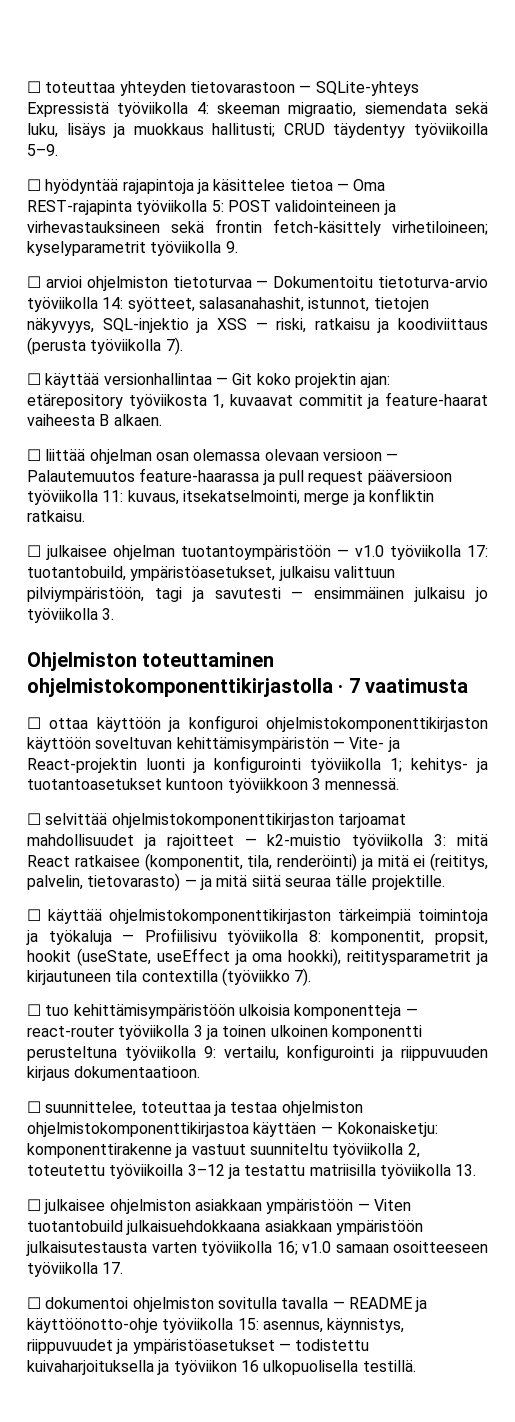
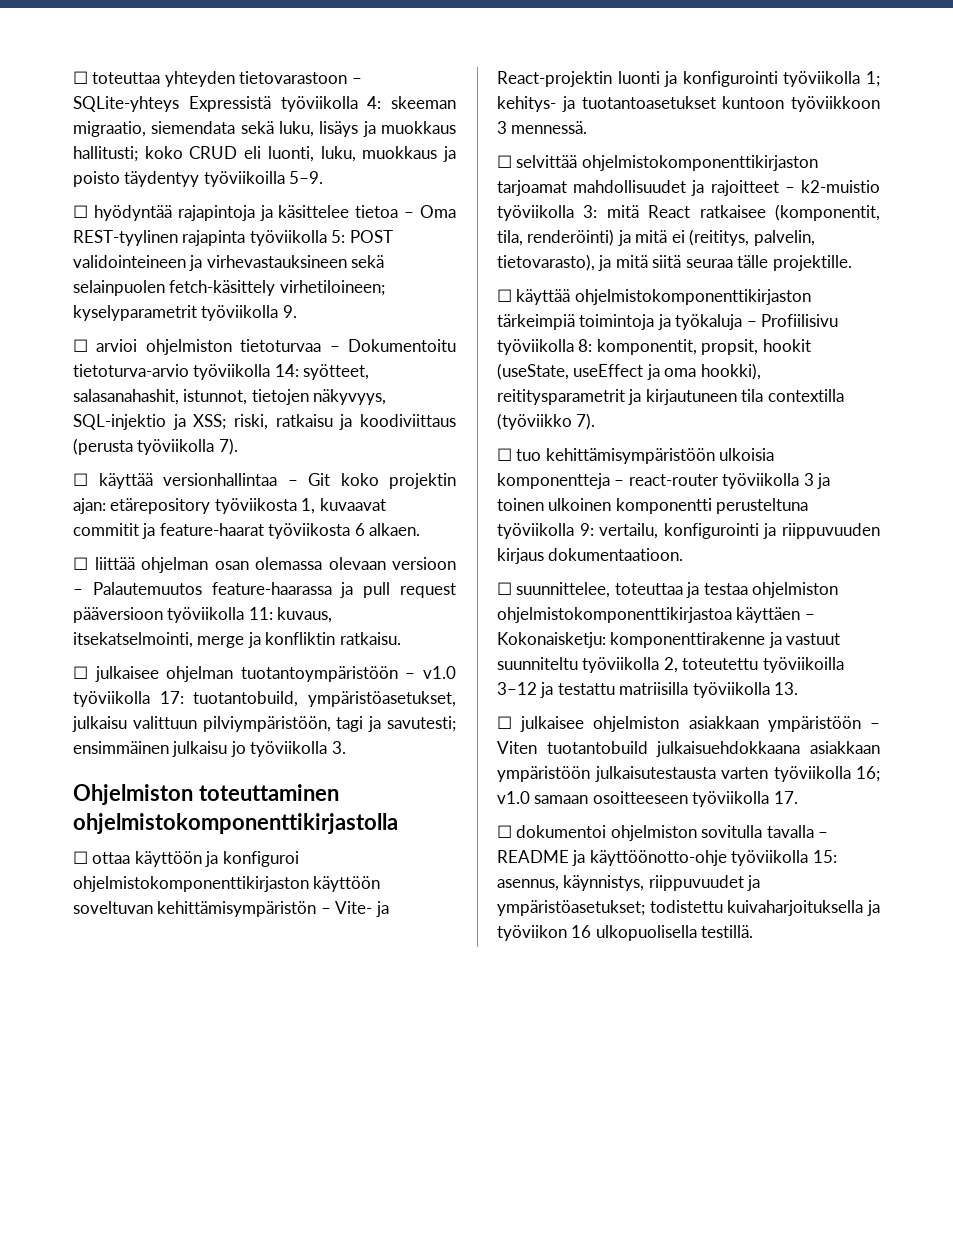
- ☐ toteuttaa yhteyden tietovarastoon — SQLite-yhteys Expressistä työviikolla 4: skeeman migraatio, siemendata sekä luku, lisäys ja muokkaus hallitusti; CRUD täydentyy työviikoilla 5–9.
+ ☐ toteuttaa yhteyden tietovarastoon – SQLite-yhteys Expressistä työviikolla 4: skeeman migraatio, siemendata sekä luku, lisäys ja muokkaus hallitusti; koko CRUD eli luonti, luku, muokkaus ja poisto täydentyy työviikoilla 5–9.
- ☐ hyödyntää rajapintoja ja käsittelee tietoa — Oma REST-rajapinta työviikolla 5: POST validointeineen ja virhevastauksineen sekä frontin fetch-käsittely virhetiloineen; kyselyparametrit työviikolla 9.
+ ☐ hyödyntää rajapintoja ja käsittelee tietoa – Oma REST-tyylinen rajapinta työviikolla 5: POST validointeineen ja virhevastauksineen sekä selainpuolen fetch-käsittely virhetiloineen; kyselyparametrit työviikolla 9.
- ☐ arvioi ohjelmiston tietoturvaa — Dokumentoitu tietoturva-arvio työviikolla 14: syötteet, salasanahashit, istunnot, tietojen näkyvyys, SQL-injektio ja XSS — riski, ratkaisu ja koodiviittaus (perusta työviikolla 7).
+ ☐ arvioi ohjelmiston tietoturvaa – Dokumentoitu tietoturva-arvio työviikolla 14: syötteet, salasanahashit, istunnot, tietojen näkyvyys, SQL-injektio ja XSS; riski, ratkaisu ja koodiviittaus (perusta työviikolla 7).
- ☐ käyttää versionhallintaa — Git koko projektin ajan: etärepository työviikosta 1, kuvaavat commitit ja feature-haarat vaiheesta B alkaen.
+ ☐ käyttää versionhallintaa – Git koko projektin ajan: etärepository työviikosta 1, kuvaavat commitit ja feature-haarat työviikosta 6 alkaen.
- ☐ liittää ohjelman osan olemassa olevaan versioon — Palautemuutos feature-haarassa ja pull request pääversioon työviikolla 11: kuvaus, itsekatselmointi, merge ja konfliktin ratkaisu.
+ ☐ liittää ohjelman osan olemassa olevaan versioon – Palautemuutos feature-haarassa ja pull request pääversioon työviikolla 11: kuvaus, itsekatselmointi, merge ja konfliktin ratkaisu.
- ☐ julkaisee ohjelman tuotantoympäristöön — v1.0 työviikolla 17: tuotantobuild, ympäristöasetukset, julkaisu valittuun pilviympäristöön, tagi ja savutesti — ensimmäinen julkaisu jo työviikolla 3.
+ ☐ julkaisee ohjelman tuotantoympäristöön – v1.0 työviikolla 17: tuotantobuild, ympäristöasetukset, julkaisu valittuun pilviympäristöön, tagi ja savutesti; ensimmäinen julkaisu jo työviikolla 3.
- Ohjelmiston toteuttaminen ohjelmistokomponenttikirjastolla · 7 vaatimusta
+ Ohjelmiston toteuttaminen ohjelmistokomponenttikirjastolla
- ☐ ottaa käyttöön ja konfiguroi ohjelmistokomponenttikirjaston käyttöön soveltuvan kehittämisympäristön — Vite- ja React-projektin luonti ja konfigurointi työviikolla 1; kehitys- ja tuotantoasetukset kuntoon työviikkoon 3 mennessä.
+ ☐ ottaa käyttöön ja konfiguroi ohjelmistokomponenttikirjaston käyttöön soveltuvan kehittämisympäristön – Vite- ja React-projektin luonti ja konfigurointi työviikolla 1; kehitys- ja tuotantoasetukset kuntoon työviikkoon 3 mennessä.
- ☐ selvittää ohjelmistokomponenttikirjaston tarjoamat mahdollisuudet ja rajoitteet — k2-muistio työviikolla 3: mitä React ratkaisee (komponentit, tila, renderöinti) ja mitä ei (reititys, palvelin, tietovarasto) — ja mitä siitä seuraa tälle projektille.
+ ☐ selvittää ohjelmistokomponenttikirjaston tarjoamat mahdollisuudet ja rajoitteet – k2-muistio työviikolla 3: mitä React ratkaisee (komponentit, tila, renderöinti) ja mitä ei (reititys, palvelin, tietovarasto), ja mitä siitä seuraa tälle projektille.
- ☐ käyttää ohjelmistokomponenttikirjaston tärkeimpiä toimintoja ja työkaluja — Profiilisivu työviikolla 8: komponentit, propsit, hookit (useState, useEffect ja oma hookki), reititysparametrit ja kirjautuneen tila contextilla (työviikko 7).
+ ☐ käyttää ohjelmistokomponenttikirjaston tärkeimpiä toimintoja ja työkaluja – Profiilisivu työviikolla 8: komponentit, propsit, hookit (useState, useEffect ja oma hookki), reititysparametrit ja kirjautuneen tila contextilla (työviikko 7).
- ☐ tuo kehittämisympäristöön ulkoisia komponentteja — react-router työviikolla 3 ja toinen ulkoinen komponentti perusteltuna työviikolla 9: vertailu, konfigurointi ja riippuvuuden kirjaus dokumentaatioon.
+ ☐ tuo kehittämisympäristöön ulkoisia komponentteja – react-router työviikolla 3 ja toinen ulkoinen komponentti perusteltuna työviikolla 9: vertailu, konfigurointi ja riippuvuuden kirjaus dokumentaatioon.
- ☐ suunnittelee, toteuttaa ja testaa ohjelmiston ohjelmistokomponenttikirjastoa käyttäen — Kokonaisketju: komponenttirakenne ja vastuut suunniteltu työviikolla 2, toteutettu työviikoilla 3–12 ja testattu matriisilla työviikolla 13.
+ ☐ suunnittelee, toteuttaa ja testaa ohjelmiston ohjelmistokomponenttikirjastoa käyttäen – Kokonaisketju: komponenttirakenne ja vastuut suunniteltu työviikolla 2, toteutettu työviikoilla 3–12 ja testattu matriisilla työviikolla 13.
- ☐ julkaisee ohjelmiston asiakkaan ympäristöön — Viten tuotantobuild julkaisuehdokkaana asiakkaan ympäristöön julkaisutestausta varten työviikolla 16; v1.0 samaan osoitteeseen työviikolla 17.
+ ☐ julkaisee ohjelmiston asiakkaan ympäristöön – Viten tuotantobuild julkaisuehdokkaana asiakkaan ympäristöön julkaisutestausta varten työviikolla 16; v1.0 samaan osoitteeseen työviikolla 17.
- ☐ dokumentoi ohjelmiston sovitulla tavalla — README ja käyttöönotto-ohje työviikolla 15: asennus, käynnistys, riippuvuudet ja ympäristöasetukset — todistettu kuivaharjoituksella ja työviikon 16 ulkopuolisella testillä.
+ ☐ dokumentoi ohjelmiston sovitulla tavalla – README ja käyttöönotto-ohje työviikolla 15: asennus, käynnistys, riippuvuudet ja ympäristöasetukset; todistettu kuivaharjoituksella ja työviikon 16 ulkopuolisella testillä.

